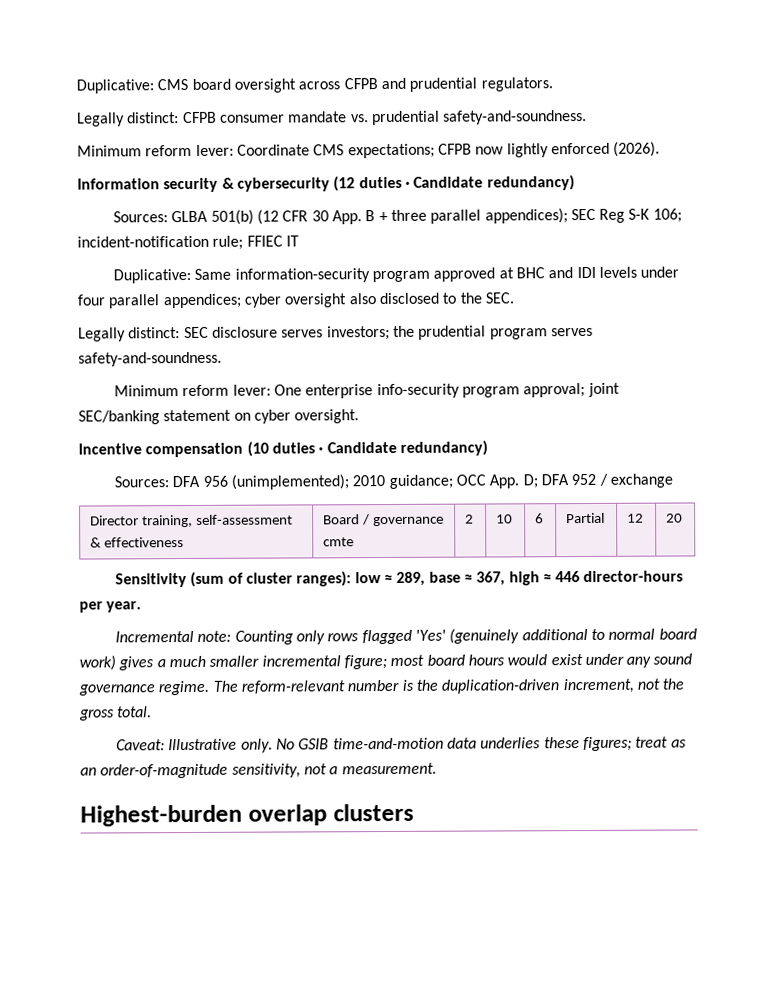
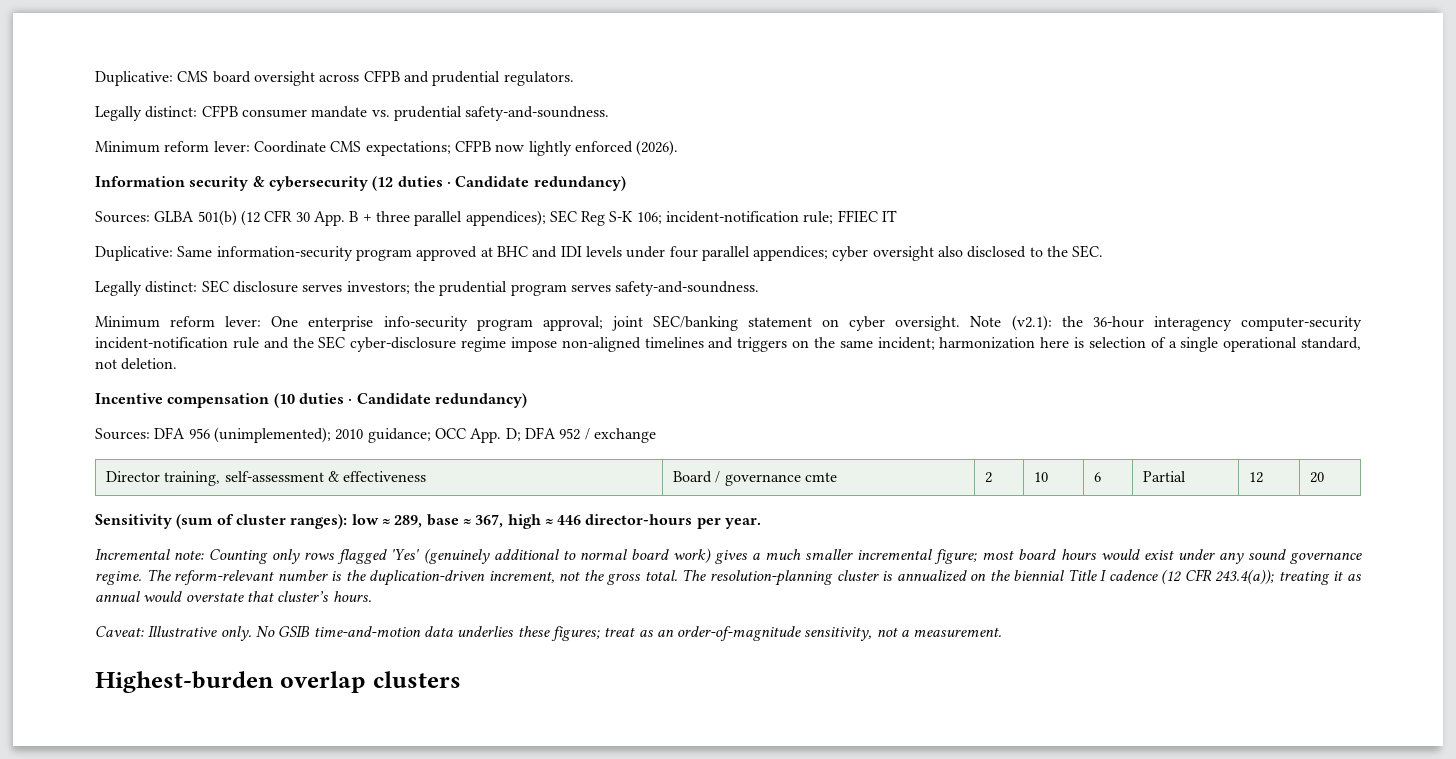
+ Note (v2.1): the 36-hour interagency computer-security incident-notification rule and the SEC cyber-disclosure regime impose non-aligned timelines and triggers on the same incident; harmonization here is selection of a single operational standard, not deletion.
+ The resolution-planning cluster is annualized on the biennial Title I cadence (12 CFR 243.4(a)); treating it as annual would overstate that cluster’s hours.

